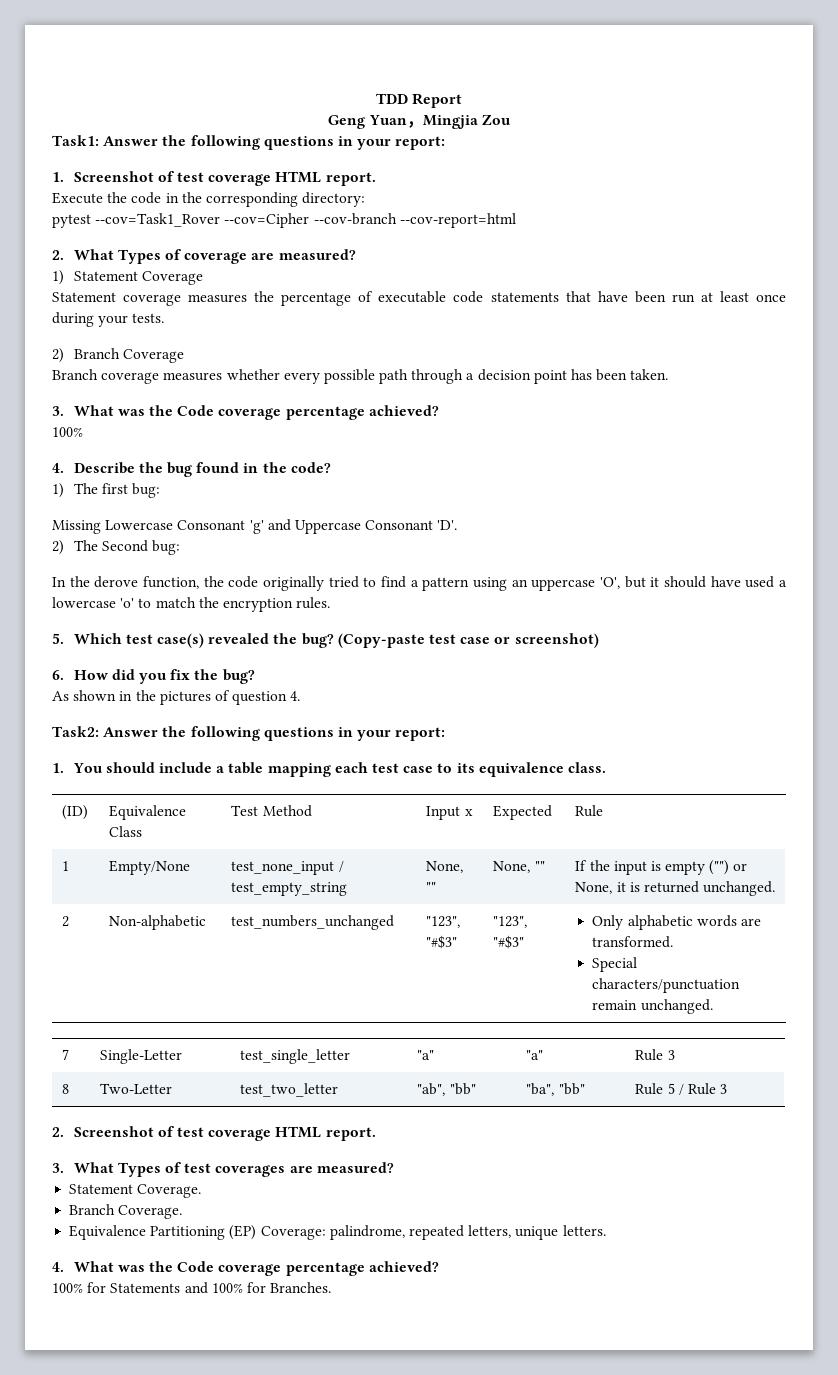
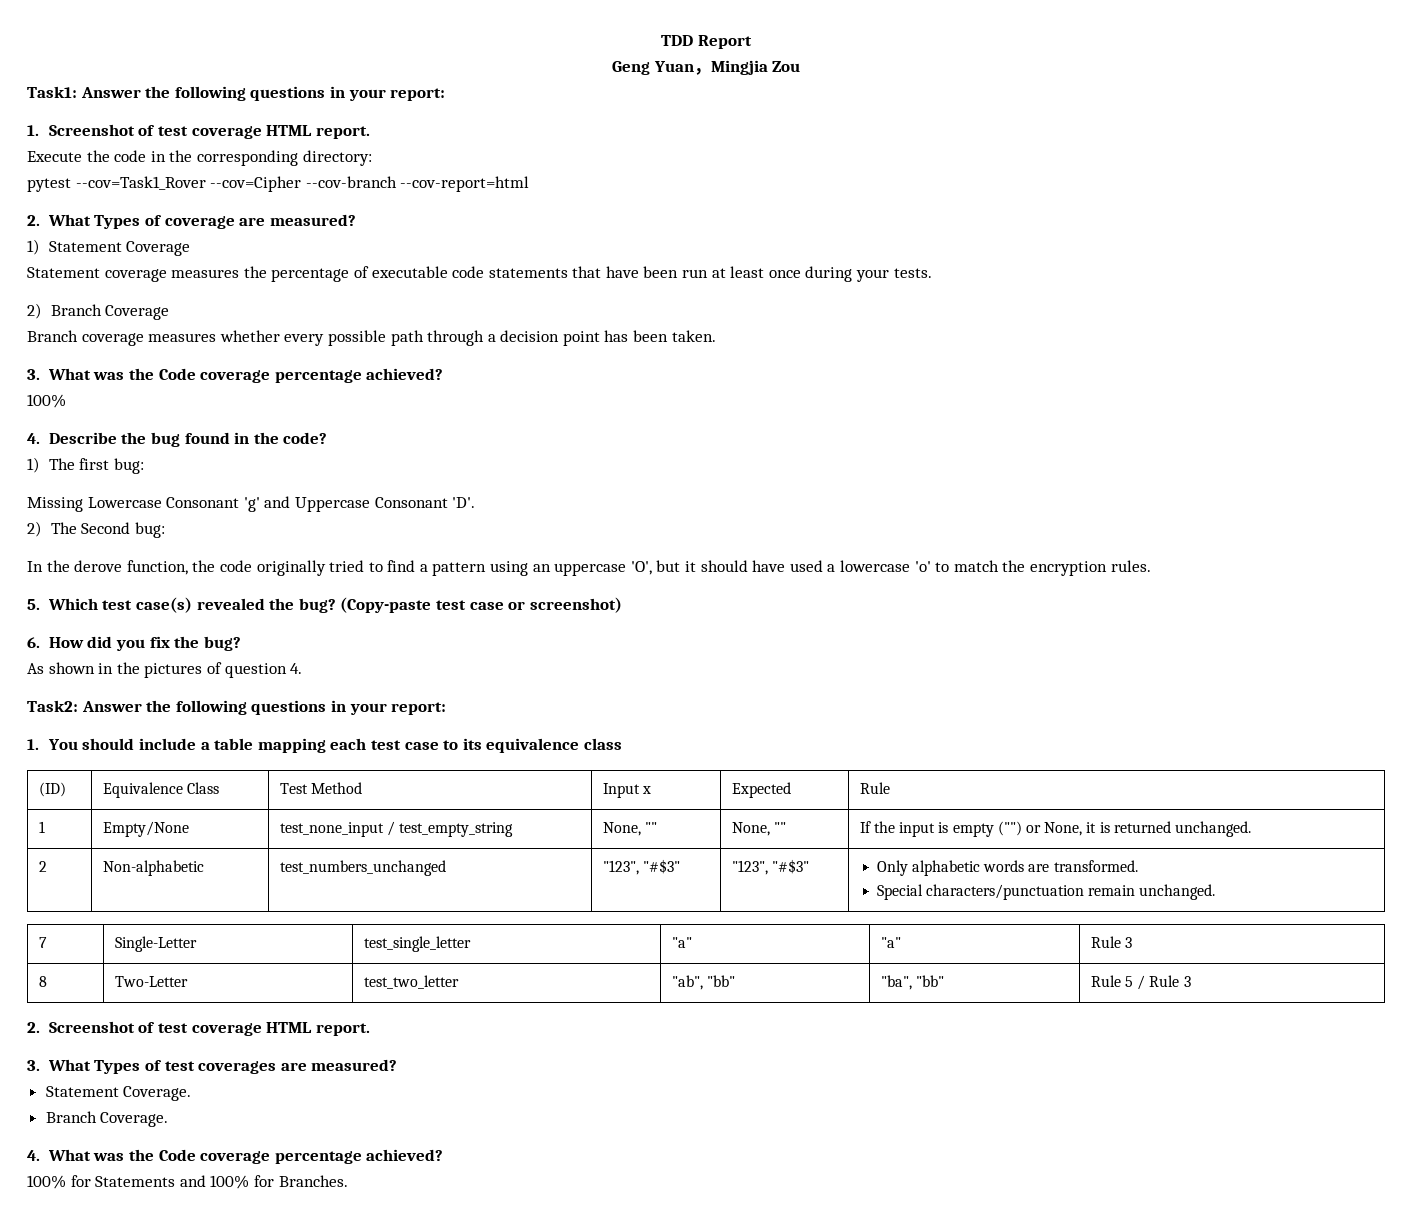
- 1. You should include a table mapping each test case to its equivalence class.
+ 1. You should include a table mapping each test case to its equivalence class
- Equivalence Partitioning (EP) Coverage: palindrome, repeated letters, unique letters.

